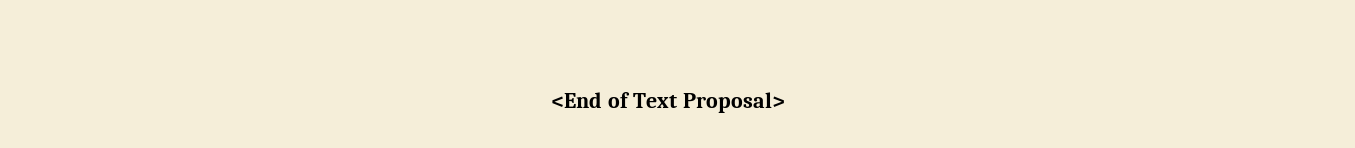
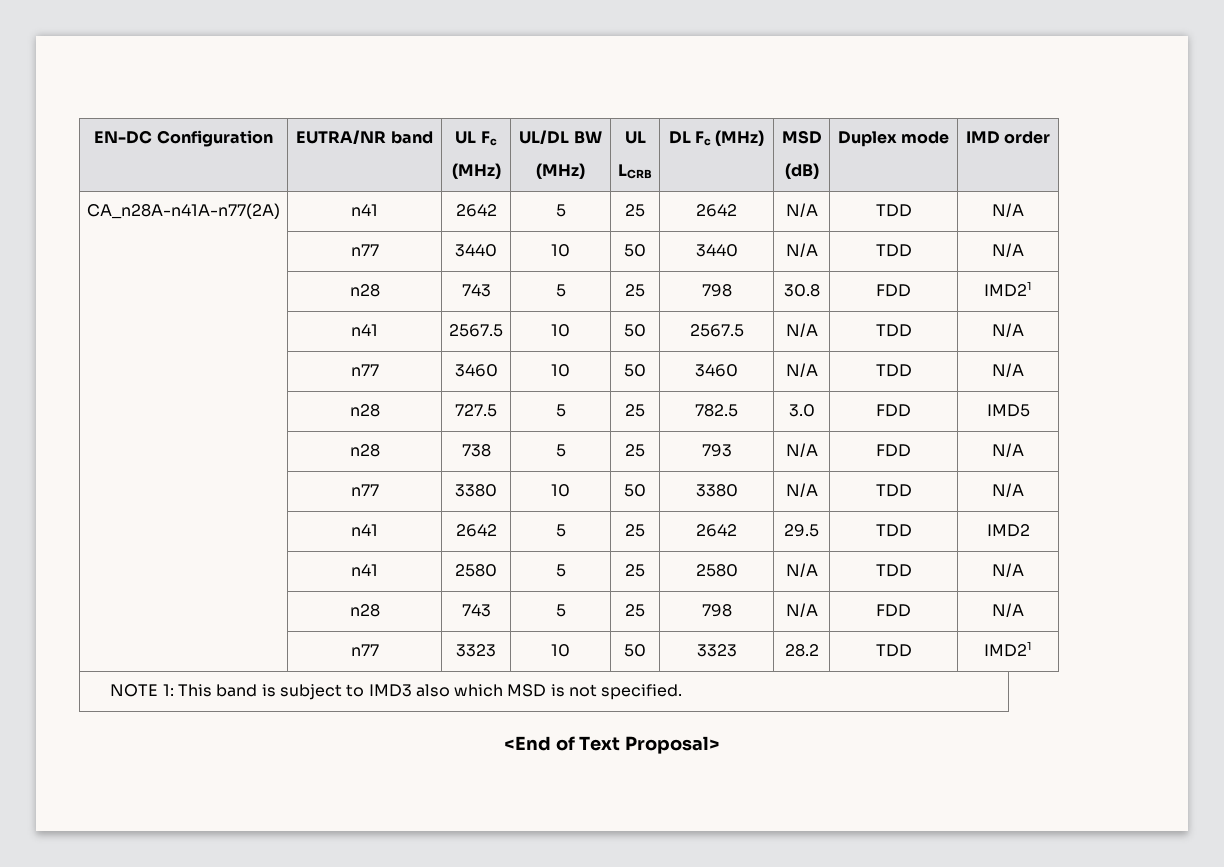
+ EN-DC Configuration | EUTRA/NR band | UL Fc
+ (MHz) | UL/DL BW
+ (MHz) | UL
+ LCRB | DL Fc (MHz) | MSD
+ (dB) | Duplex mode | IMD order
+ CA_n28A-n41A-n77(2A) | n41 | 2642 | 5 | 25 | 2642 | N/A | TDD | N/A
+ | n77 | 3440 | 10 | 50 | 3440 | N/A | TDD | N/A
+ | n28 | 743 | 5 | 25 | 798 | 30.8 | FDD | IMD21
+ | n41 | 2567.5 | 10 | 50 | 2567.5 | N/A | TDD | N/A
+ | n77 | 3460 | 10 | 50 | 3460 | N/A | TDD | N/A
+ | n28 | 727.5 | 5 | 25 | 782.5 | 3.0 | FDD | IMD5
+ | n28 | 738 | 5 | 25 | 793 | N/A | FDD | N/A
+ | n77 | 3380 | 10 | 50 | 3380 | N/A | TDD | N/A
+ | n41 | 2642 | 5 | 25 | 2642 | 29.5 | TDD | IMD2
+ | n41 | 2580 | 5 | 25 | 2580 | N/A | TDD | N/A
+ | n28 | 743 | 5 | 25 | 798 | N/A | FDD | N/A
+ | n77 | 3323 | 10 | 50 | 3323 | 28.2 | TDD | IMD21
+ NOTE 1: This band is subject to IMD3 also which MSD is not specified.

